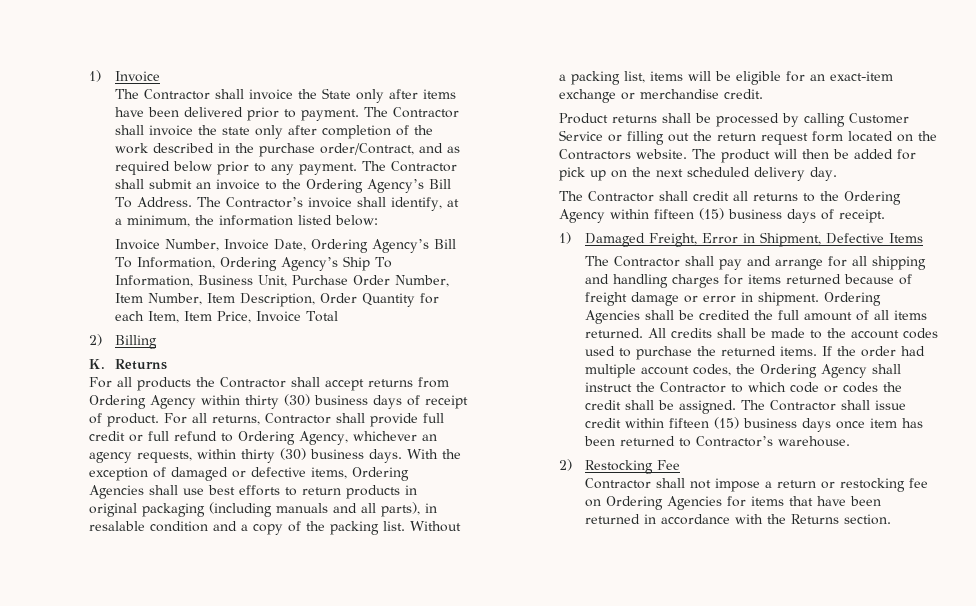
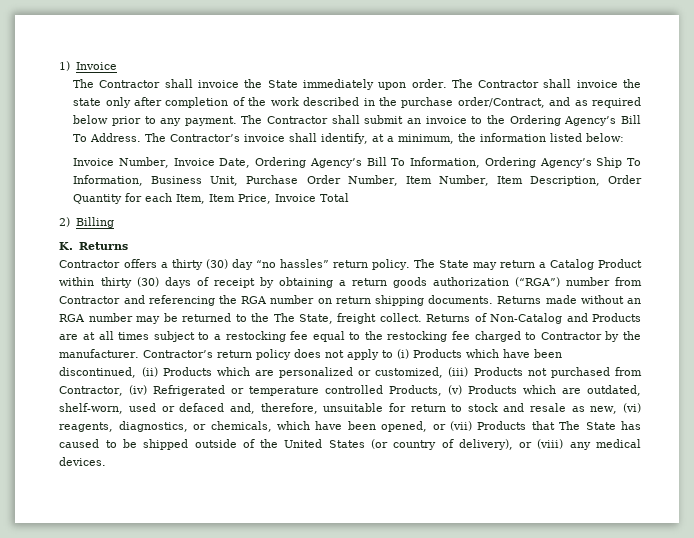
- The Contractor shall invoice the State only after items have been delivered prior to payment.
+ The Contractor shall invoice the State immediately upon order.
- For all products the Contractor shall accept returns from Ordering Agency within thirty (30) business days of receipt of product. For all returns, Contractor shall provide full credit or full refund to Ordering Agency, whichever an agency requests, within thirty (30) business days. With the exception of damaged or defective items, Ordering Agencies shall use best efforts to return products in original packaging (including manuals and all parts), in resalable condition and a copy of the packing list. Without a packing list, items will be eligible for an exact-item exchange or merchandise credit.
- Product returns shall be processed by calling Customer Service or filling out the return request form located on the Contractors website. The product will then be added for pick up on the next scheduled delivery day.
- The Contractor shall credit all returns to the Ordering Agency within fifteen (15) business days of receipt.
- 1) Damaged Freight, Error in Shipment, Defective Items
- The Contractor shall pay and arrange for all shipping and handling charges for items returned because of freight damage or error in shipment. Ordering Agencies shall be credited the full amount of all items returned. All credits shall be made to the account codes used to purchase the returned items. If the order had multiple account codes, the Ordering Agency shall instruct the Contractor to which code or codes the credit shall be assigned. The Contractor shall issue credit within fifteen (15) business days once item has been returned to Contractor’s warehouse.
- 2) Restocking Fee
- Contractor shall not impose a return or restocking fee on Ordering Agencies for items that have been returned in accordance with the Returns section.
+ Contractor offers a thirty (30) day “no hassles” return policy. The State may return a Catalog Product within thirty (30) days of receipt by obtaining a return goods authorization (“RGA”) number from Contractor and referencing the RGA number on return shipping documents. Returns made without an RGA number may be returned to the The State, freight collect. Returns of Non-Catalog and Products are at all times subject to a restocking fee equal to the restocking fee charged to Contractor by the manufacturer. Contractor’s return policy does not apply to (i) Products which have been discontinued, (ii) Products which are personalized or customized, (iii) Products not purchased from Contractor, (iv) Refrigerated or temperature controlled Products, (v) Products which are outdated, shelf-worn, used or defaced and, therefore, unsuitable for return to stock and resale as new, (vi) reagents, diagnostics, or chemicals, which have been opened, or (vii) Products that The State has caused to be shipped outside of the United States (or country of delivery), or (viii) any medical devices.

